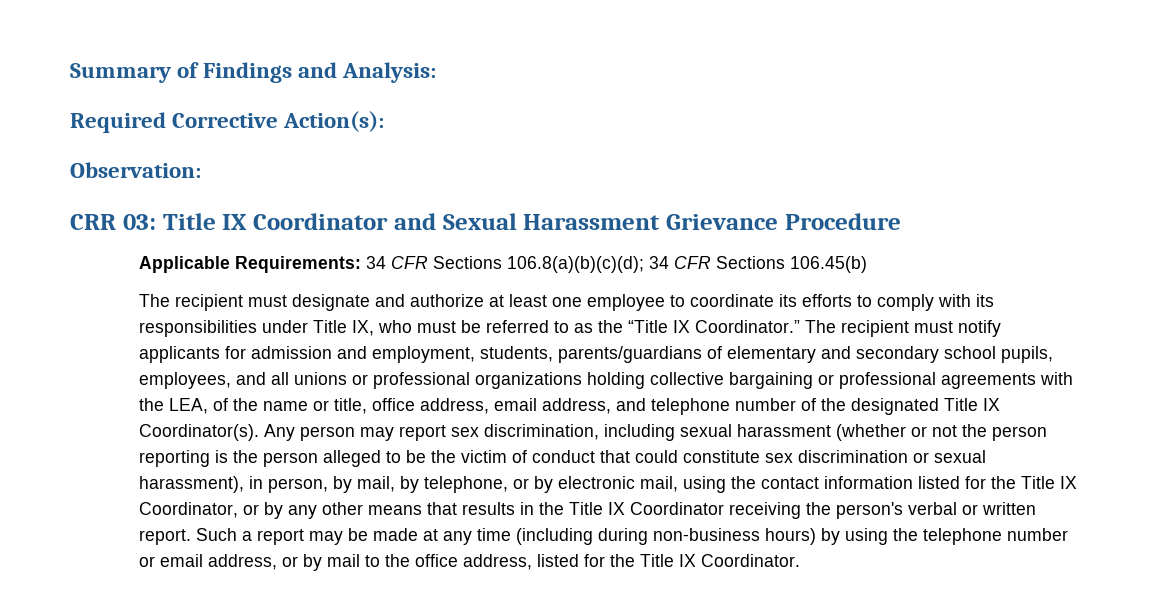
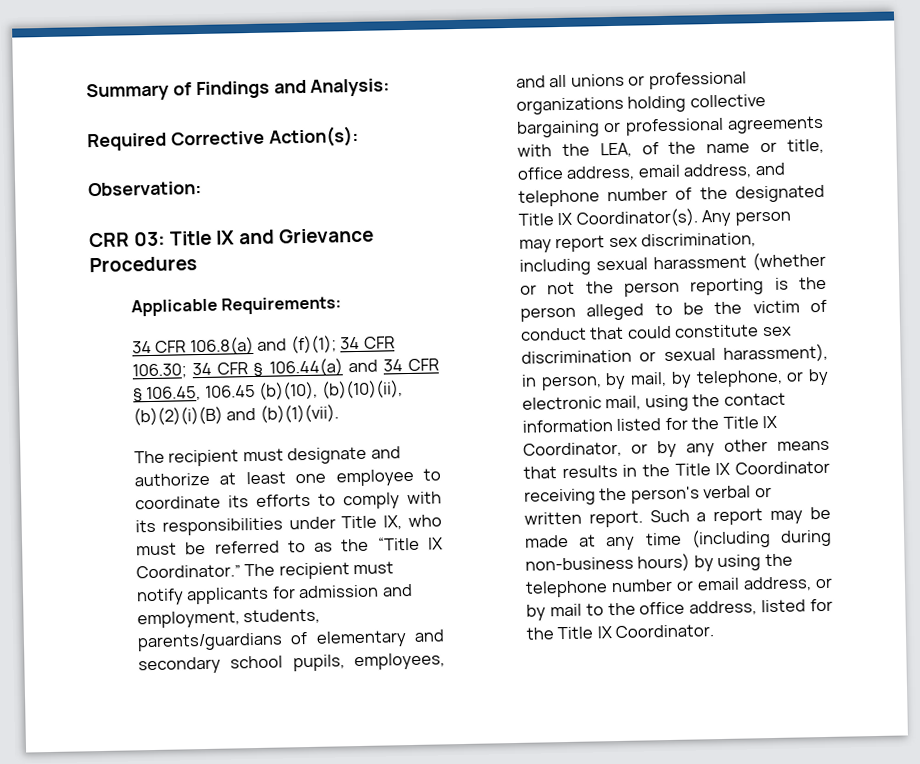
- CRR 03: Title IX Coordinator and Sexual Harassment Grievance Procedure
+ CRR 03: Title IX and Grievance Procedures
- Applicable Requirements: 34 CFR Sections 106.8(a)(b)(c)(d); 34 CFR Sections 106.45(b)
+ Applicable Requirements:
+ 34 CFR 106.8(a) and (f)(1); 34 CFR 106.30; 34 CFR § 106.44(a) and 34 CFR § 106.45, 106.45 (b)(10), (b)(10)(ii), (b)(2)(i)(B) and (b)(1)(vii).

